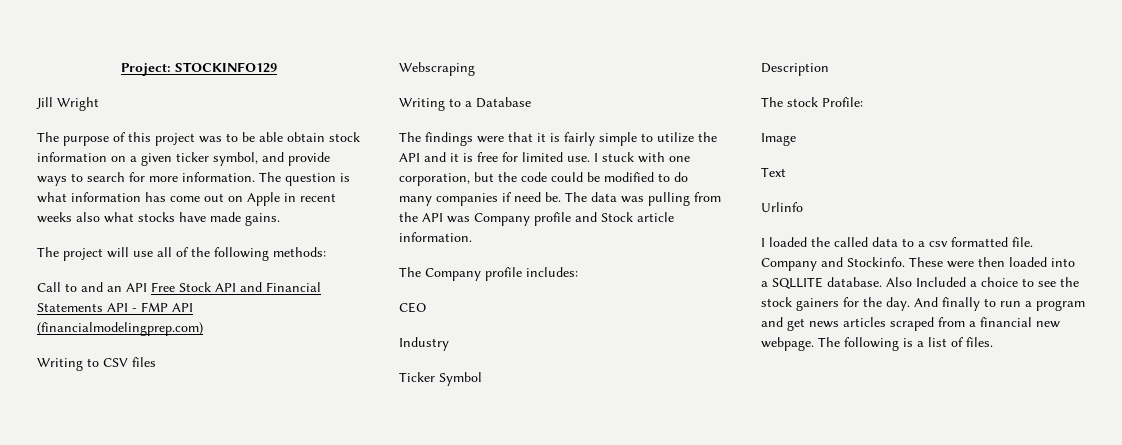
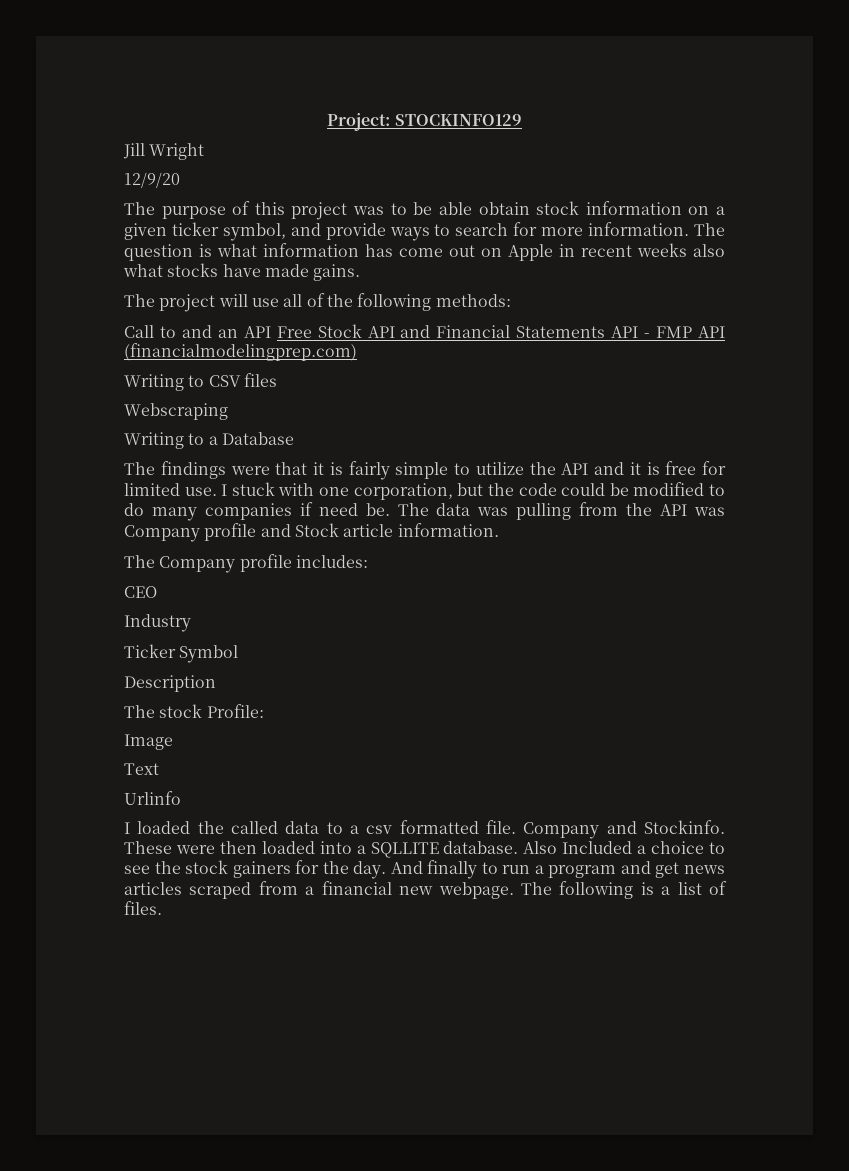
+ 12/9/20

